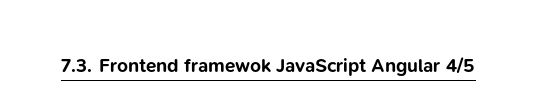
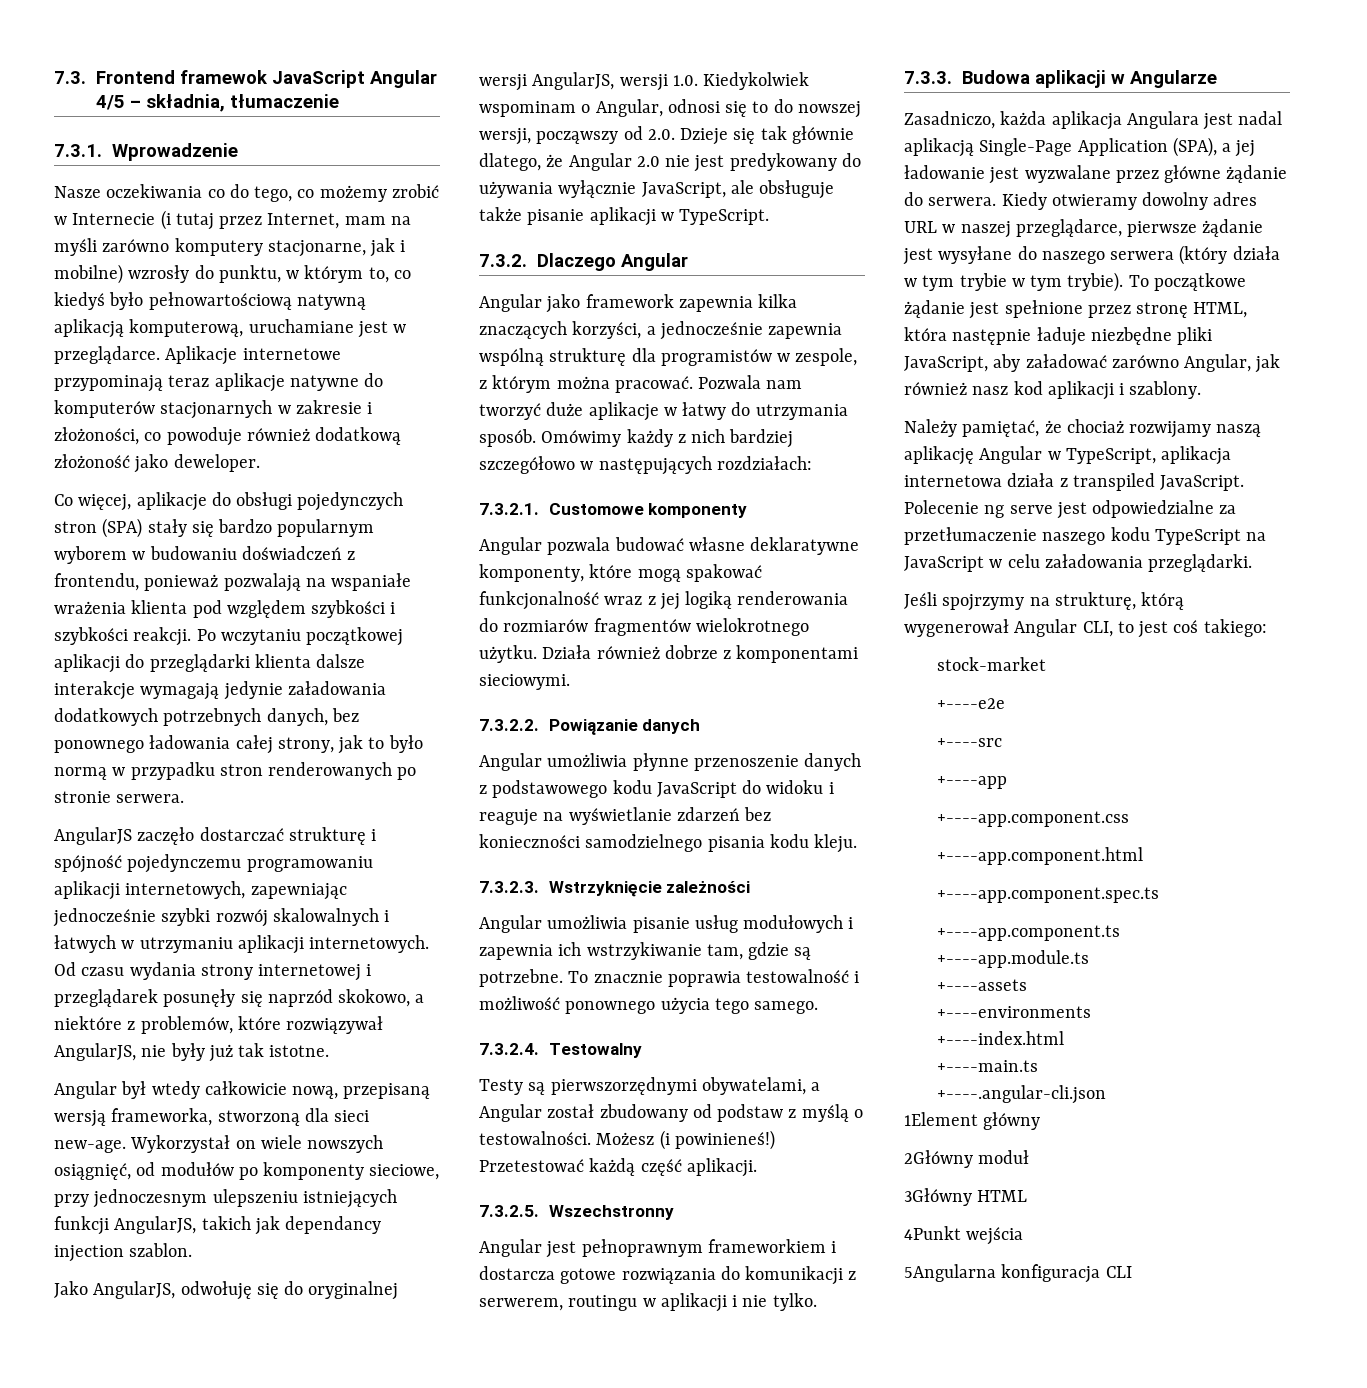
- 7.3. Frontend framewok JavaScript Angular 4/5
+ 7.3. Frontend framewok JavaScript Angular 4/5 – składnia, tłumaczenie
+ 7.3.1. Wprowadzenie
+ Nasze oczekiwania co do tego, co możemy zrobić w Internecie (i tutaj przez Internet, mam na myśli zarówno komputery stacjonarne, jak i mobilne) wzrosły do punktu, w którym to, co kiedyś było pełnowartościową natywną aplikacją komputerową, uruchamiane jest w przeglądarce. Aplikacje internetowe przypominają teraz aplikacje natywne do komputerów stacjonarnych w zakresie i złożoności, co powoduje również dodatkową złożoność jako deweloper.
+ Co więcej, aplikacje do obsługi pojedynczych stron (SPA) stały się bardzo popularnym wyborem w budowaniu doświadczeń z frontendu, ponieważ pozwalają na wspaniałe wrażenia klienta pod względem szybkości i szybkości reakcji. Po wczytaniu początkowej aplikacji do przeglądarki klienta dalsze interakcje wymagają jedynie załadowania dodatkowych potrzebnych danych, bez ponownego ładowania całej strony, jak to było normą w przypadku stron renderowanych po stronie serwera.
+ AngularJS zaczęło dostarczać strukturę i spójność pojedynczemu programowaniu aplikacji internetowych, zapewniając jednocześnie szybki rozwój skalowalnych i łatwych w utrzymaniu aplikacji internetowych. Od czasu wydania strony internetowej i przeglądarek posunęły się naprzód skokowo, a niektóre z problemów, które rozwiązywał AngularJS, nie były już tak istotne.
+ Angular był wtedy całkowicie nową, przepisaną wersją frameworka, stworzoną dla sieci new-age. Wykorzystał on wiele nowszych osiągnięć, od modułów po komponenty sieciowe, przy jednoczesnym ulepszeniu istniejących funkcji AngularJS, takich jak dependancy injection szablon.
+ Jako AngularJS, odwołuję się do oryginalnej wersji AngularJS, wersji 1.0. Kiedykolwiek wspominam o Angular, odnosi się to do nowszej wersji, począwszy od 2.0. Dzieje się tak głównie dlatego, że Angular 2.0 nie jest predykowany do używania wyłącznie JavaScript, ale obsługuje także pisanie aplikacji w TypeScript.
+ 7.3.2. Dlaczego Angular
+ Angular jako framework zapewnia kilka znaczących korzyści, a jednocześnie zapewnia wspólną strukturę dla programistów w zespole, z którym można pracować. Pozwala nam tworzyć duże aplikacje w łatwy do utrzymania sposób. Omówimy każdy z nich bardziej szczegółowo w następujących rozdziałach:
+ 7.3.2.1. Customowe komponenty
+ Angular pozwala budować własne deklaratywne komponenty, które mogą spakować funkcjonalność wraz z jej logiką renderowania do rozmiarów fragmentów wielokrotnego użytku. Działa również dobrze z komponentami sieciowymi.
+ 7.3.2.2. Powiązanie danych
+ Angular umożliwia płynne przenoszenie danych z podstawowego kodu JavaScript do widoku i reaguje na wyświetlanie zdarzeń bez konieczności samodzielnego pisania kodu kleju.
+ 7.3.2.3. Wstrzyknięcie zależności
+ Angular umożliwia pisanie usług modułowych i zapewnia ich wstrzykiwanie tam, gdzie są potrzebne. To znacznie poprawia testowalność i możliwość ponownego użycia tego samego.
+ 7.3.2.4. Testowalny
+ Testy są pierwszorzędnymi obywatelami, a Angular został zbudowany od podstaw z myślą o testowalności. Możesz (i powinieneś!) Przetestować każdą część aplikacji.
+ 7.3.2.5. Wszechstronny
+ Angular jest pełnoprawnym frameworkiem i dostarcza gotowe rozwiązania do komunikacji z serwerem, routingu w aplikacji i nie tylko.
+ 7.3.3. Budowa aplikacji w Angularze
+ Zasadniczo, każda aplikacja Angulara jest nadal aplikacją Single-Page Application (SPA), a jej ładowanie jest wyzwalane przez główne żądanie do serwera. Kiedy otwieramy dowolny adres URL w naszej przeglądarce, pierwsze żądanie jest wysyłane do naszego serwera (który działa w tym trybie w tym trybie). To początkowe żądanie jest spełnione przez stronę HTML, która następnie ładuje niezbędne pliki JavaScript, aby załadować zarówno Angular, jak również nasz kod aplikacji i szablony.
+ Należy pamiętać, że chociaż rozwijamy naszą aplikację Angular w TypeScript, aplikacja internetowa działa z transpiled JavaScript. Polecenie ng serve jest odpowiedzialne za przetłumaczenie naszego kodu TypeScript na JavaScript w celu załadowania przeglądarki.
+ Jeśli spojrzymy na strukturę, którą wygenerował Angular CLI, to jest coś takiego:
+ stock-market
+ +----e2e
+ +----src
+ +----app
+ +----app.component.css
+ +----app.component.html
+ +----app.component.spec.ts
+ +----app.component.ts
+ +----app.module.ts
+ +----assets
+ +----environments
+ +----index.html
+ +----main.ts
+ +----.angular-cli.json
+ 1Element główny
+ 2Główny moduł
+ 3Główny HTML
+ 4Punkt wejścia
+ 5Angularna konfiguracja CLI

